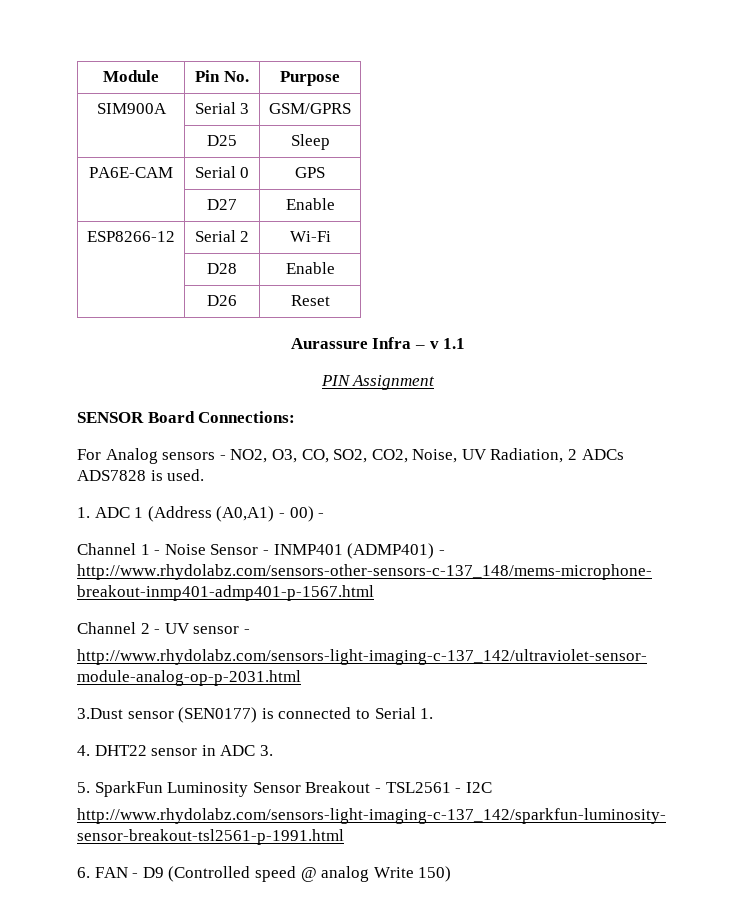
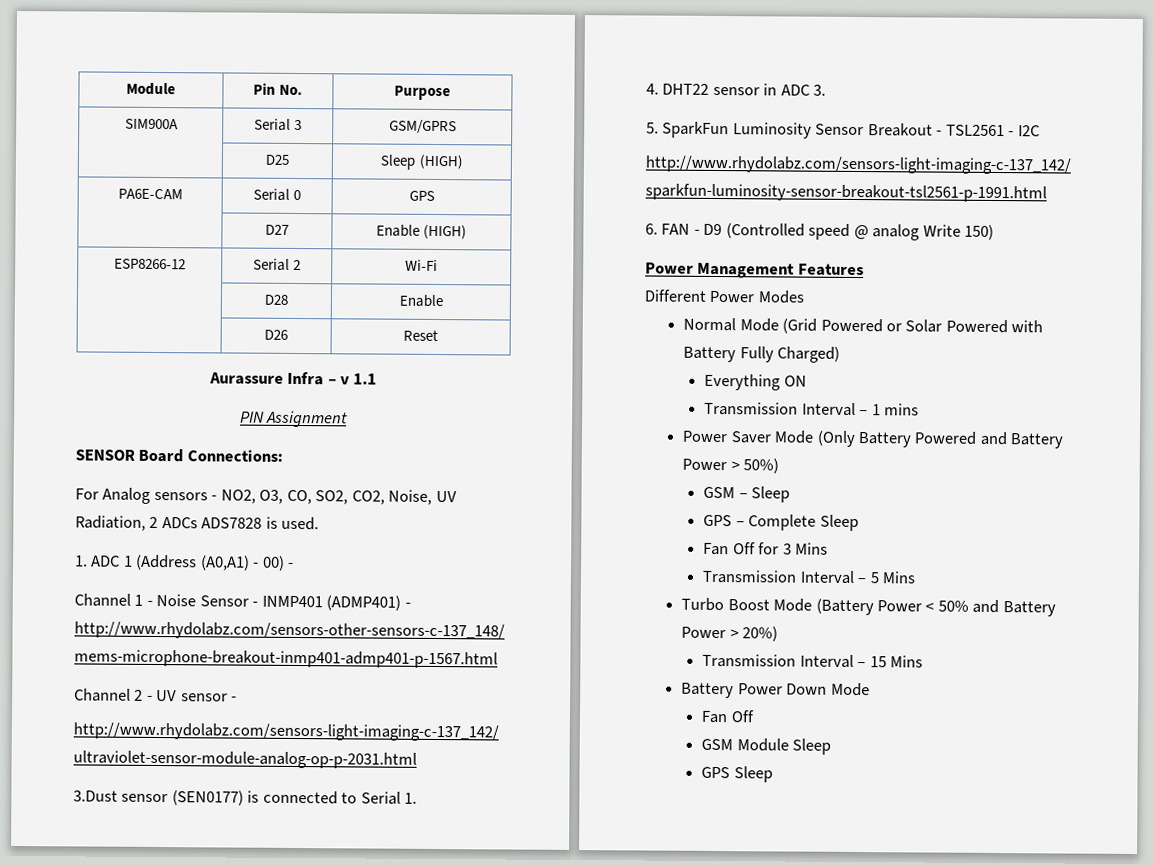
- | D25 | Sleep
+ | D25 | Sleep (HIGH)
- | D27 | Enable
+ | D27 | Enable (HIGH)
+ Power Management Features
+ Different Power Modes
+ Normal Mode (Grid Powered or Solar Powered with Battery Fully Charged)
+ Everything ON
+ Transmission Interval – 1 mins
+ Power Saver Mode (Only Battery Powered and Battery Power > 50%)
+ GSM – Sleep
+ GPS – Complete Sleep
+ Fan Off for 3 Mins
+ Transmission Interval – 5 Mins
+ Turbo Boost Mode (Battery Power < 50% and Battery Power > 20%)
+ Transmission Interval – 15 Mins
+ Battery Power Down Mode
+ Fan Off
+ GSM Module Sleep
+ GPS Sleep

